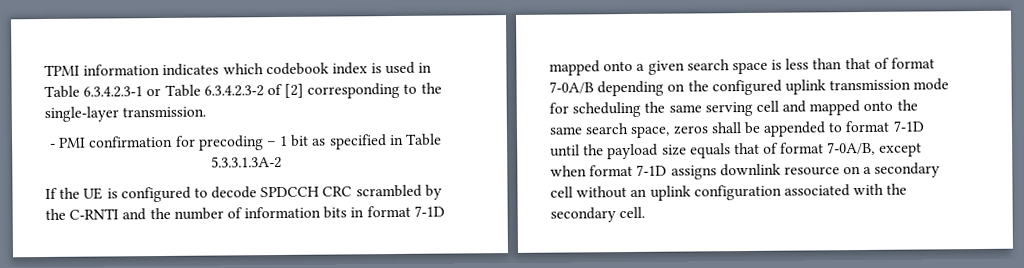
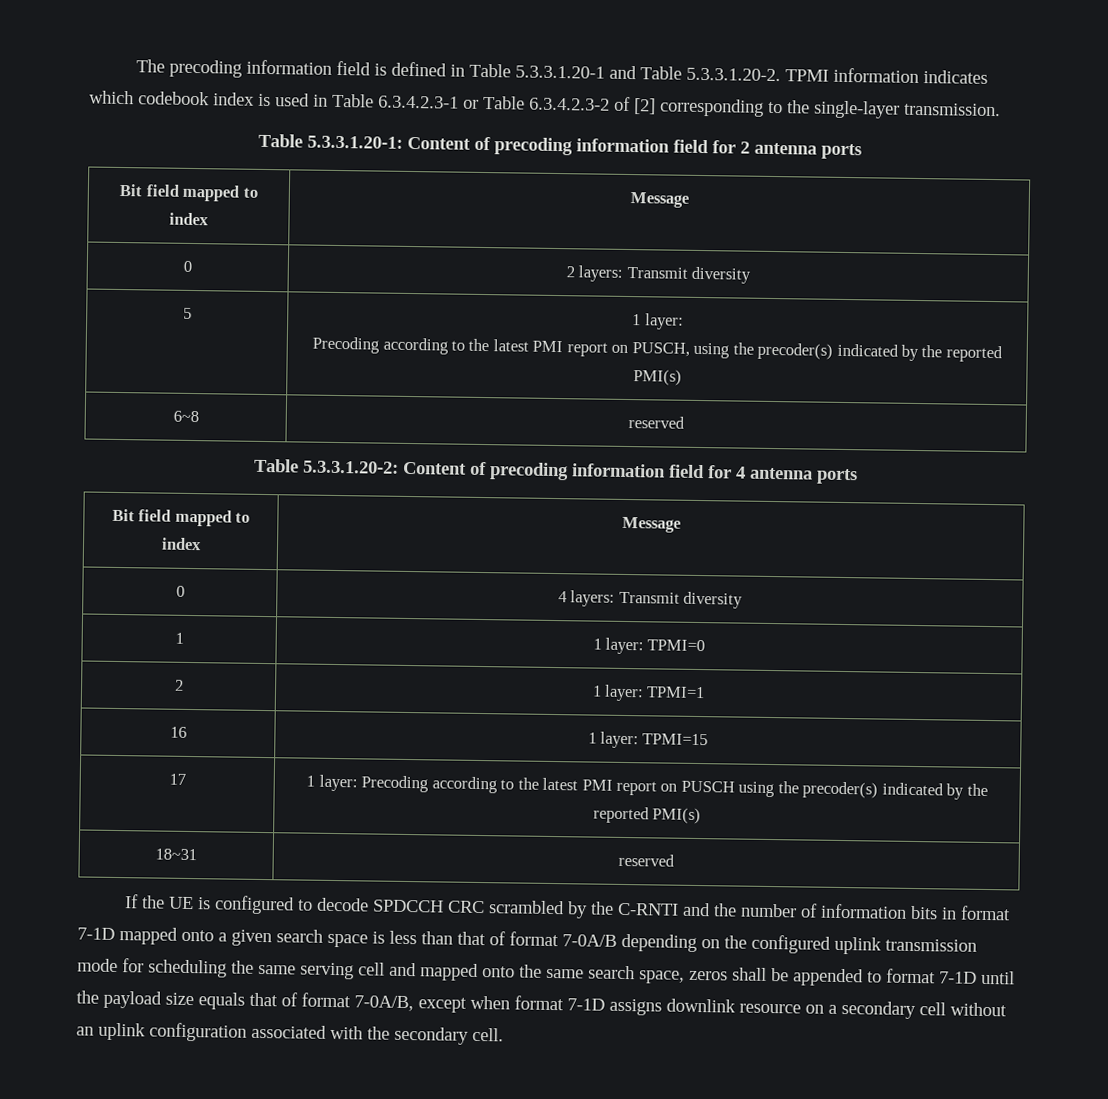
- TPMI information indicates which codebook index is used in Table 6.3.4.2.3-1 or Table 6.3.4.2.3-2 of [2] corresponding to the single-layer transmission.
+ The precoding information field is defined in Table 5.3.3.1.20-1 and Table 5.3.3.1.20-2. TPMI information indicates which codebook index is used in Table 6.3.4.2.3-1 or Table 6.3.4.2.3-2 of [2] corresponding to the single-layer transmission.
- - PMI confirmation for precoding – 1 bit as specified in Table 5.3.3.1.3A-2
+ Table 5.3.3.1.20-1: Content of precoding information field for 2 antenna ports
+ Bit field mapped to index | Message
+ 0 | 2 layers: Transmit diversity
+ 5 | 1 layer:
+ Precoding according to the latest PMI report on PUSCH, using the precoder(s) indicated by the reported PMI(s)
+ 6~8 | reserved
+ Table 5.3.3.1.20-2: Content of precoding information field for 4 antenna ports
+ Bit field mapped to index | Message
+ 0 | 4 layers: Transmit diversity
+ 1 | 1 layer: TPMI=0
+ 2 | 1 layer: TPMI=1
+ 16 | 1 layer: TPMI=15
+ 17 | 1 layer: Precoding according to the latest PMI report on PUSCH using the precoder(s) indicated by the reported PMI(s)
+ 18~31 | reserved

